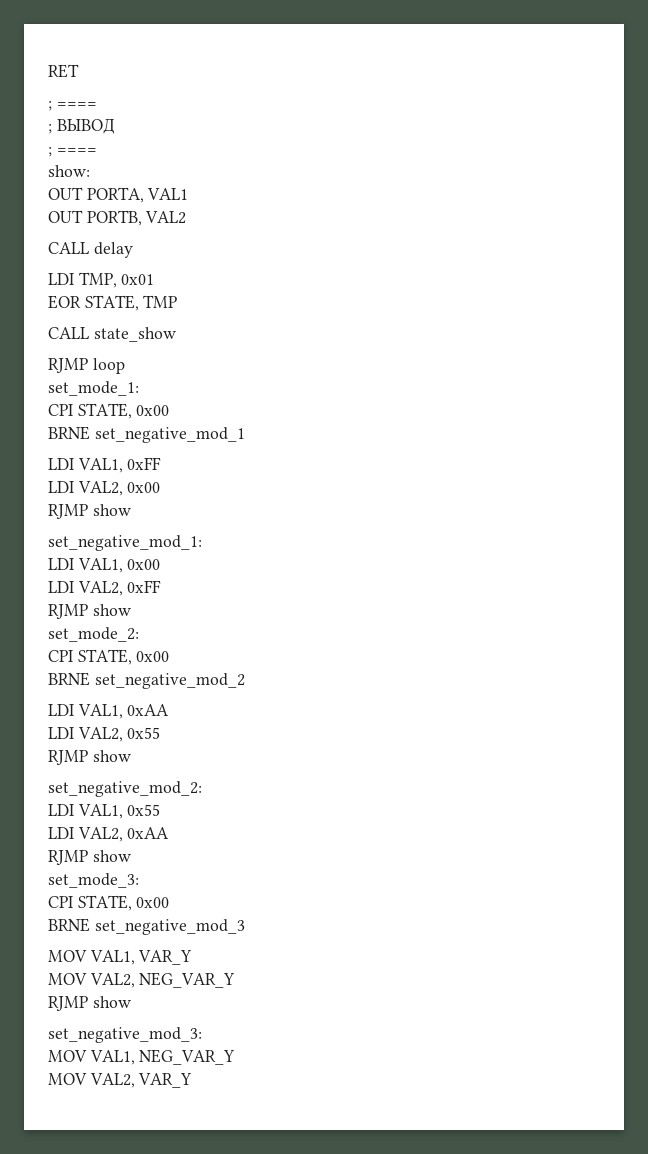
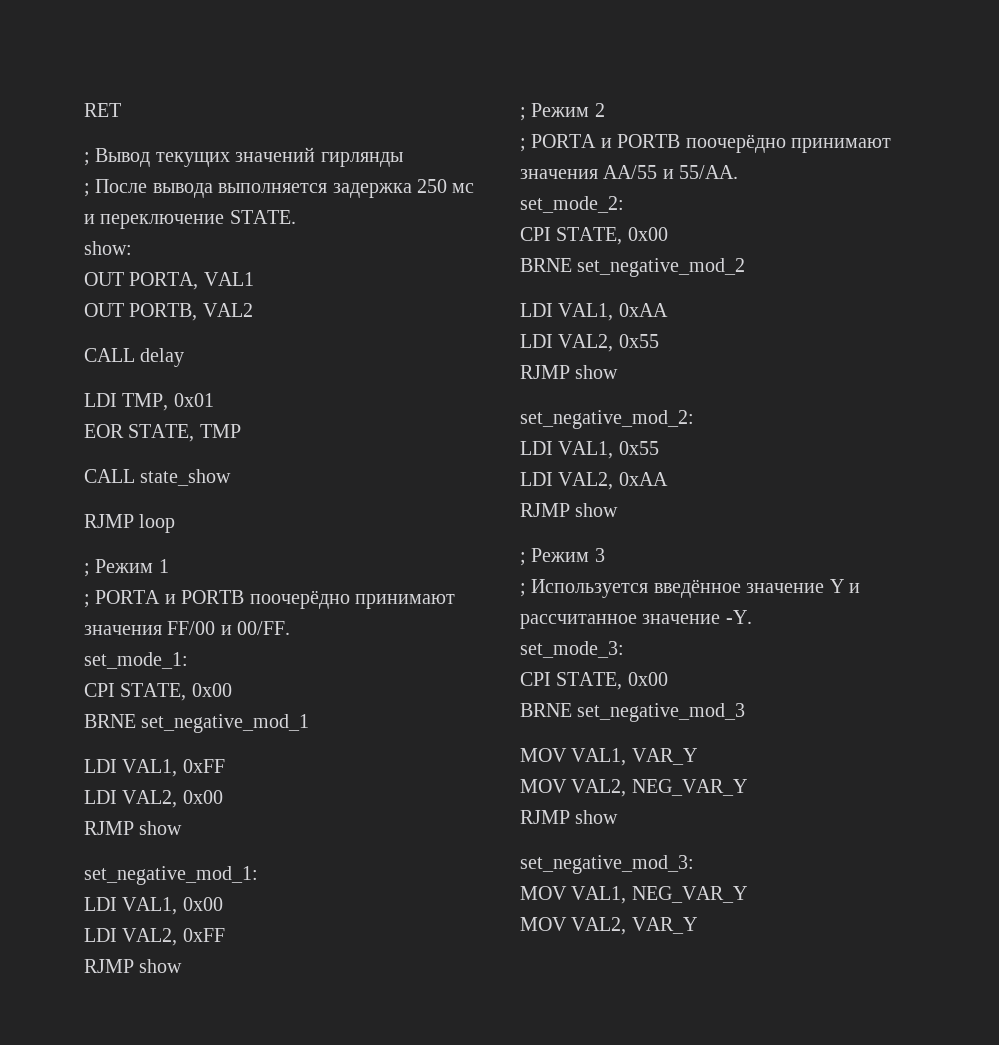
  RET
- ; ====
- ; ВЫВОД
- ; ====
+ ; Вывод текущих значений гирлянды
+ ; После вывода выполняется задержка 250 мс и переключение STATE.
+ ; Режим 1
+ ; PORTA и PORTB поочерёдно принимают значения FF/00 и 00/FF.
+ ; Режим 2
+ ; PORTA и PORTB поочерёдно принимают значения AA/55 и 55/AA.
+ ; Режим 3
+ ; Используется введённое значение Y и рассчитанное значение -Y.

